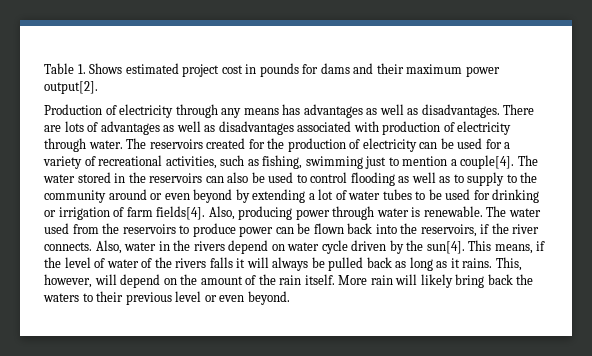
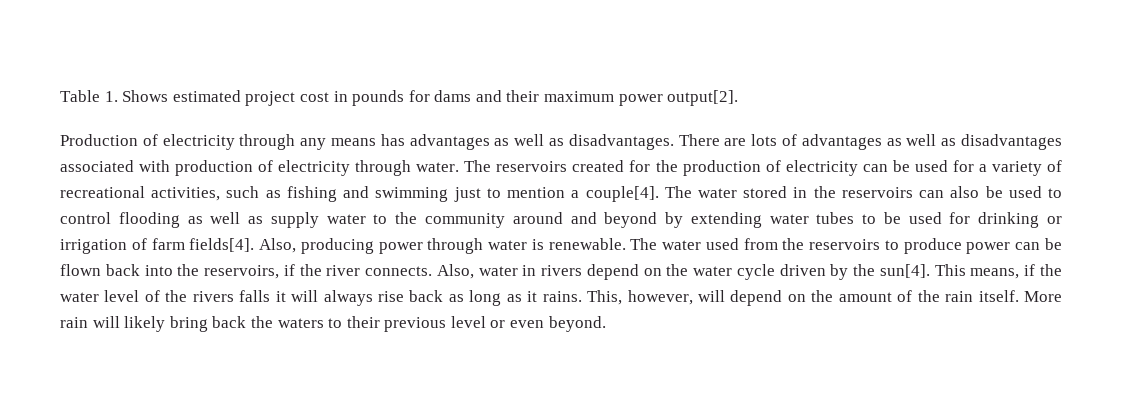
- The reservoirs created for the production of electricity can be used for a variety of recreational activities, such as fishing, swimming just to mention a couple[4].
+ The reservoirs created for the production of electricity can be used for a variety of recreational activities, such as fishing and swimming just to mention a couple[4].
- The water stored in the reservoirs can also be used to control flooding as well as to supply to the community around or even beyond by extending a lot of water tubes to be used for drinking or irrigation of farm fields[4].
+ The water stored in the reservoirs can also be used to control flooding as well as supply water to the community around and beyond by extending water tubes to be used for drinking or irrigation of farm fields[4].
- Also, water in the rivers depend on water cycle driven by the sun[4].
+ Also, water in rivers depend on the water cycle driven by the sun[4].
- This means, if the level of water of the rivers falls it will always be pulled back as long as it rains.
+ This means, if the water level of the rivers falls it will always rise back as long as it rains.

